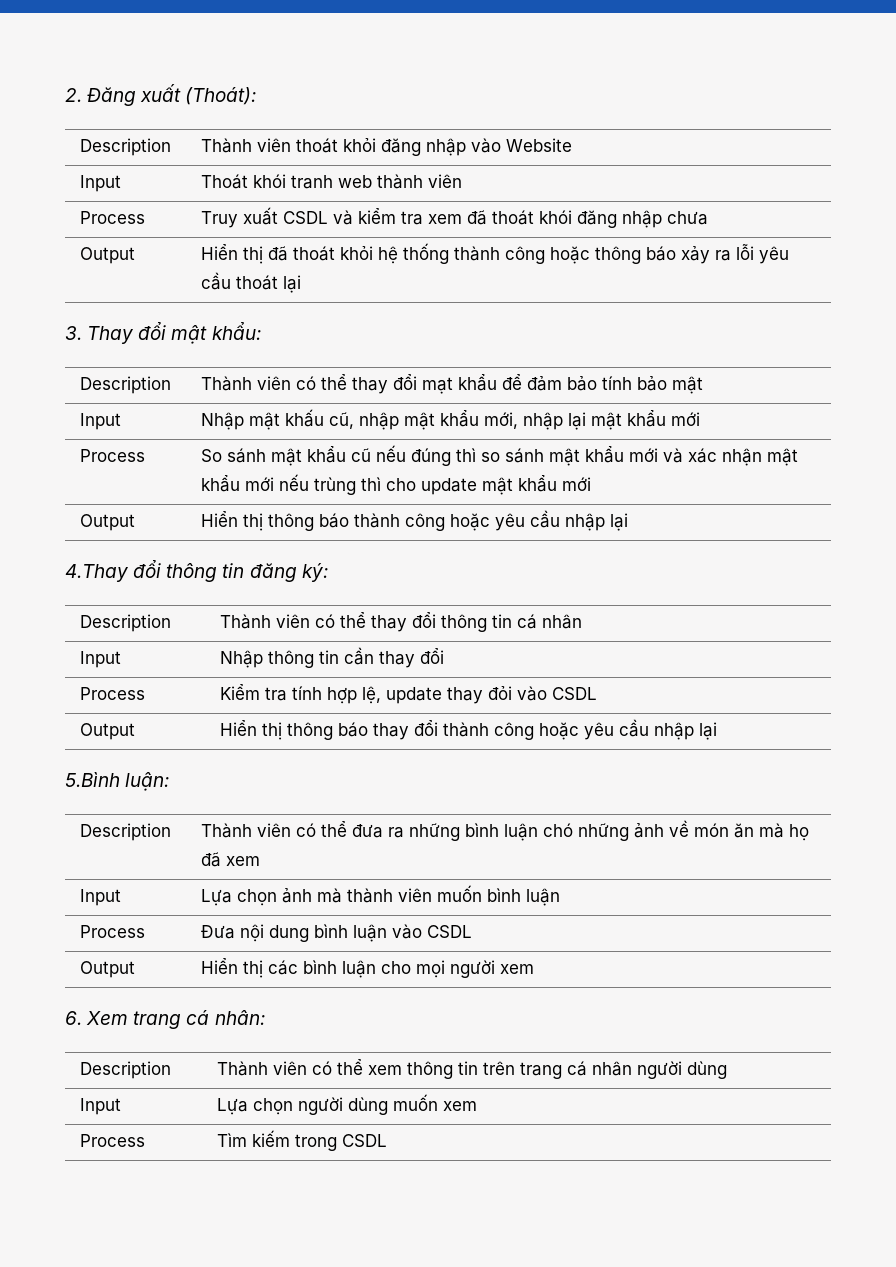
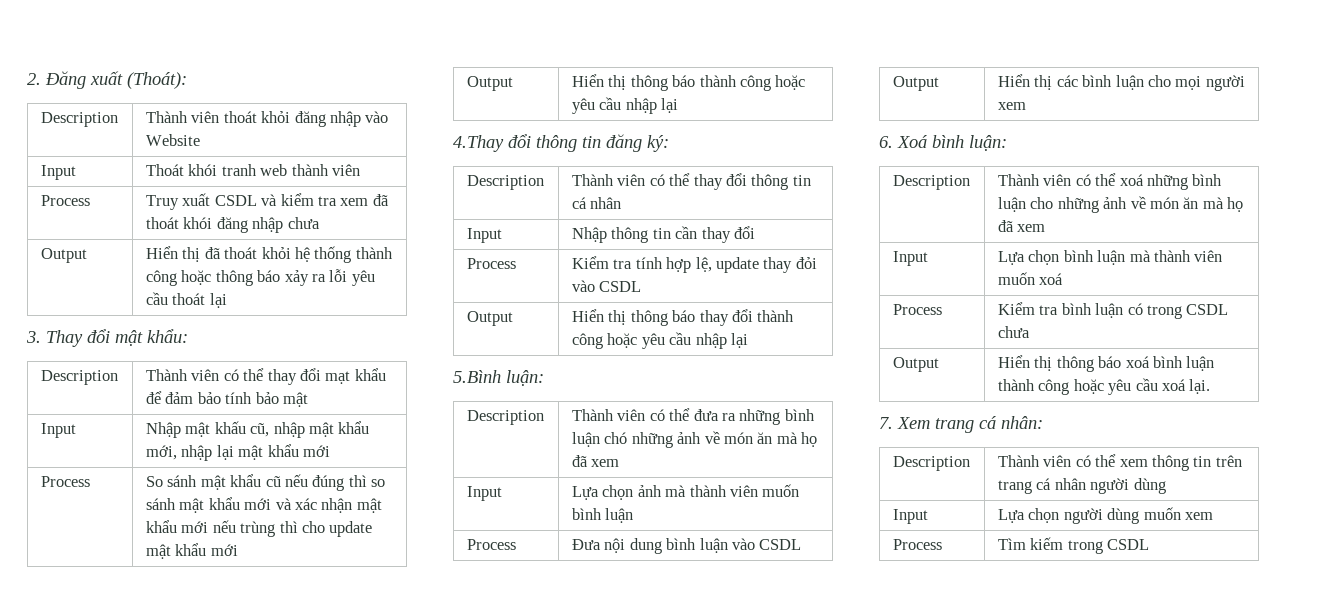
- 6. Xem trang cá nhân:
+ 6. Xoá bình luận:
+ Description | Thành viên có thể xoá những bình luận cho những ảnh về món ăn mà họ đã xem
+ Input | Lựa chọn bình luận mà thành viên muốn xoá
+ Process | Kiểm tra bình luận có trong CSDL chưa
+ Output | Hiển thị thông báo xoá bình luận thành công hoặc yêu cầu xoá lại.
+ 7. Xem trang cá nhân:

